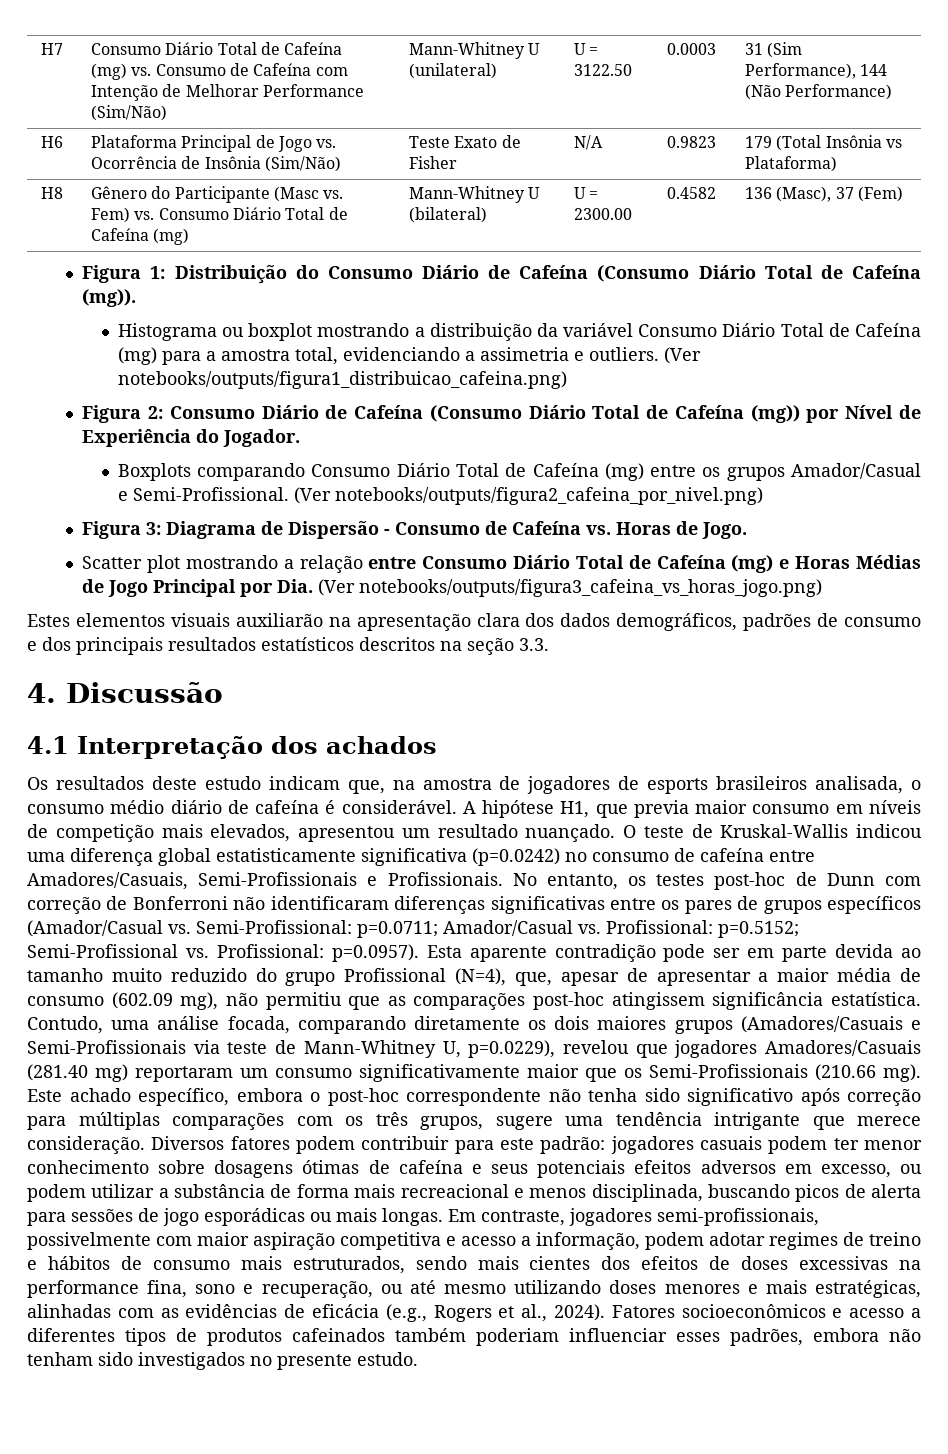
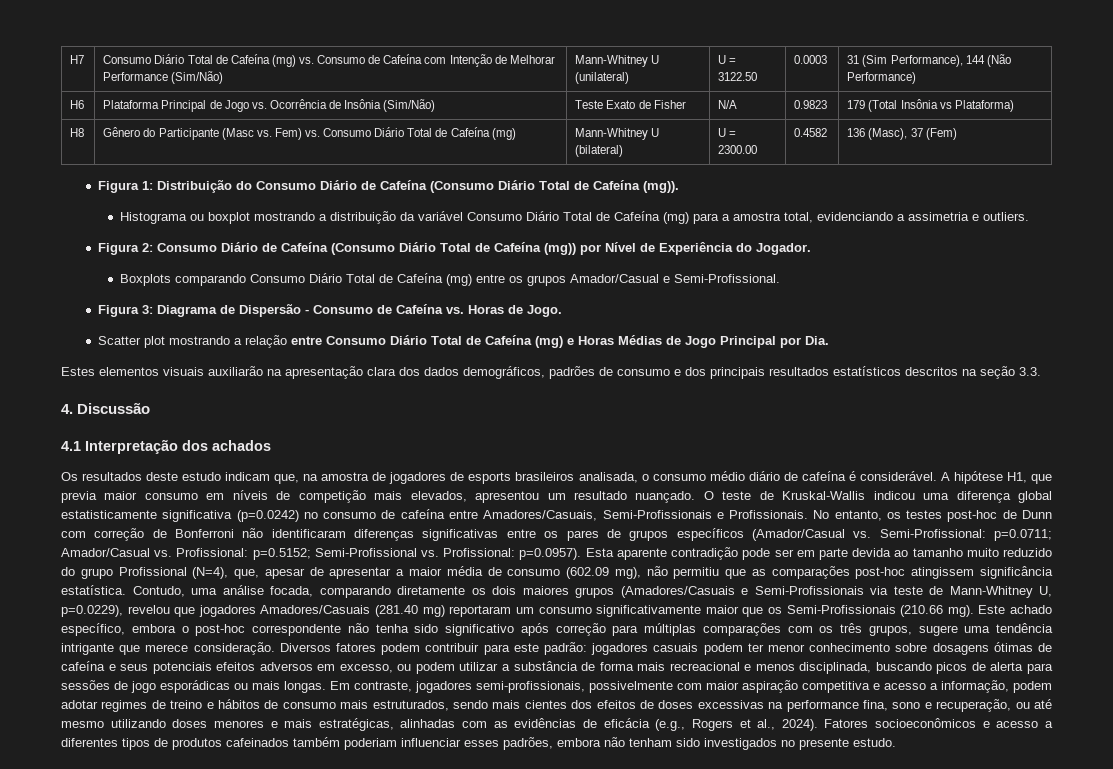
- (Ver notebooks/outputs/figura1_distribuicao_cafeina.png)
- (Ver notebooks/outputs/figura2_cafeina_por_nivel.png)
- Scatter plot mostrando a relação entre Consumo Diário Total de Cafeína (mg) e Horas Médias de Jogo Principal por Dia. (Ver notebooks/outputs/figura3_cafeina_vs_horas_jogo.png)
+ Scatter plot mostrando a relação entre Consumo Diário Total de Cafeína (mg) e Horas Médias de Jogo Principal por Dia.

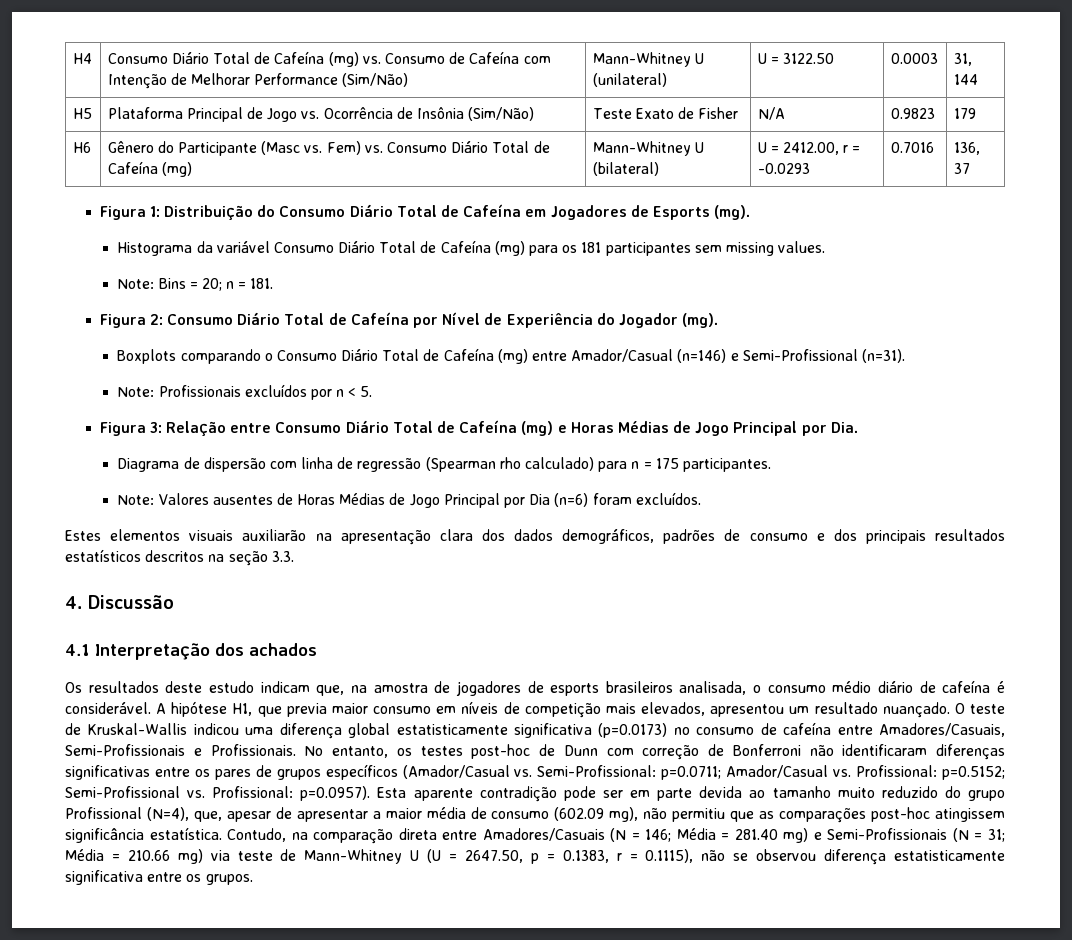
- H7 | Consumo Diário Total de Cafeína (mg) vs. Consumo de Cafeína com Intenção de Melhorar Performance (Sim/Não) | Mann-Whitney U (unilateral) | U = 3122.50 | 0.0003 | 31 (Sim Performance), 144 (Não Performance)
- H6 | Plataforma Principal de Jogo vs. Ocorrência de Insônia (Sim/Não) | Teste Exato de Fisher | N/A | 0.9823 | 179 (Total Insônia vs Plataforma)
- H8 | Gênero do Participante (Masc vs. Fem) vs. Consumo Diário Total de Cafeína (mg) | Mann-Whitney U (bilateral) | U = 2300.00 | 0.4582 | 136 (Masc), 37 (Fem)
+ H4 | Consumo Diário Total de Cafeína (mg) vs. Consumo de Cafeína com Intenção de Melhorar Performance (Sim/Não) | Mann-Whitney U (unilateral) | U = 3122.50 | 0.0003 | 31, 144
+ H5 | Plataforma Principal de Jogo vs. Ocorrência de Insônia (Sim/Não) | Teste Exato de Fisher | N/A | 0.9823 | 179
+ H6 | Gênero do Participante (Masc vs. Fem) vs. Consumo Diário Total de Cafeína (mg) | Mann-Whitney U (bilateral) | U = 2412.00, r = -0.0293 | 0.7016 | 136, 37
- Figura 1: Distribuição do Consumo Diário de Cafeína (Consumo Diário Total de Cafeína (mg)).
- Histograma ou boxplot mostrando a distribuição da variável Consumo Diário Total de Cafeína (mg) para a amostra total, evidenciando a assimetria e outliers.
+ Figura 1: Distribuição do Consumo Diário Total de Cafeína em Jogadores de Esports (mg).
+ Histograma da variável Consumo Diário Total de Cafeína (mg) para os 181 participantes sem missing values.
+ Note: Bins = 20; n = 181.
- Figura 2: Consumo Diário de Cafeína (Consumo Diário Total de Cafeína (mg)) por Nível de Experiência do Jogador.
+ Figura 2: Consumo Diário Total de Cafeína por Nível de Experiência do Jogador (mg).
- Boxplots comparando Consumo Diário Total de Cafeína (mg) entre os grupos Amador/Casual e Semi-Profissional.
- Figura 3: Diagrama de Dispersão - Consumo de Cafeína vs. Horas de Jogo.
- Scatter plot mostrando a relação entre Consumo Diário Total de Cafeína (mg) e Horas Médias de Jogo Principal por Dia.
+ Boxplots comparando o Consumo Diário Total de Cafeína (mg) entre Amador/Casual (n=146) e Semi-Profissional (n=31).
+ Note: Profissionais excluídos por n < 5.
+ Figura 3: Relação entre Consumo Diário Total de Cafeína (mg) e Horas Médias de Jogo Principal por Dia.
+ Diagrama de dispersão com linha de regressão (Spearman rho calculado) para n = 175 participantes.
+ Note: Valores ausentes de Horas Médias de Jogo Principal por Dia (n=6) foram excluídos.
- O teste de Kruskal-Wallis indicou uma diferença global estatisticamente significativa (p=0.0242) no consumo de cafeína entre Amadores/Casuais, Semi-Profissionais e Profissionais.
+ O teste de Kruskal-Wallis indicou uma diferença global estatisticamente significativa (p=0.0173) no consumo de cafeína entre Amadores/Casuais, Semi-Profissionais e Profissionais.
- Contudo, uma análise focada, comparando diretamente os dois maiores grupos (Amadores/Casuais e Semi-Profissionais via teste de Mann-Whitney U, p=0.0229), revelou que jogadores Amadores/Casuais (281.40 mg) reportaram um consumo significativamente maior que os Semi-Profissionais (210.66 mg). Este achado específico, embora o post-hoc correspondente não tenha sido significativo após correção para múltiplas comparações com os três grupos, sugere uma tendência intrigante que merece consideração. Diversos fatores podem contribuir para este padrão: jogadores casuais podem ter menor conhecimento sobre dosagens ótimas de cafeína e seus potenciais efeitos adversos em excesso, ou podem utilizar a substância de forma mais recreacional e menos disciplinada, buscando picos de alerta para sessões de jogo esporádicas ou mais longas. Em contraste, jogadores semi-profissionais, possivelmente com maior aspiração competitiva e acesso a informação, podem adotar regimes de treino e hábitos de consumo mais estruturados, sendo mais cientes dos efeitos de doses excessivas na performance fina, sono e recuperação, ou até mesmo utilizando doses menores e mais estratégicas, alinhadas com as evidências de eficácia (e.g., Rogers et al., 2024). Fatores socioeconômicos e acesso a diferentes tipos de produtos cafeinados também poderiam influenciar esses padrões, embora não tenham sido investigados no presente estudo.
+ Contudo, na comparação direta entre Amadores/Casuais (N = 146; Média = 281.40 mg) e Semi-Profissionais (N = 31; Média = 210.66 mg) via teste de Mann-Whitney U (U = 2647.50, p = 0.1383, r = 0.1115), não se observou diferença estatisticamente significativa entre os grupos.

